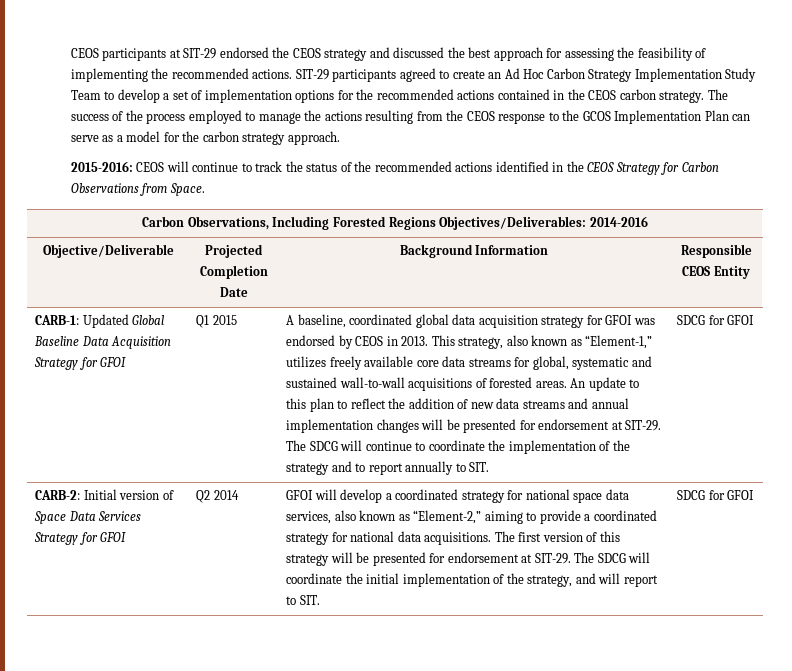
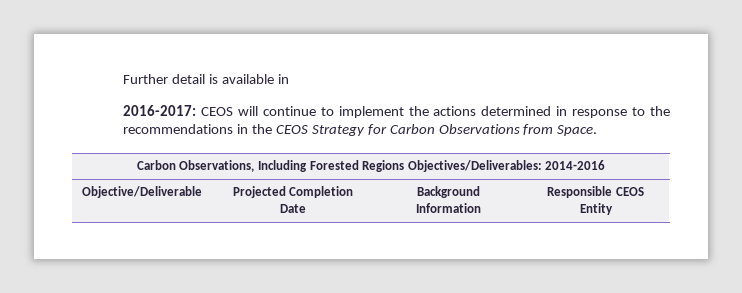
- CEOS participants at SIT-29 endorsed the CEOS strategy and discussed the best approach for assessing the feasibility of implementing the recommended actions. SIT-29 participants agreed to create an Ad Hoc Carbon Strategy Implementation Study Team to develop a set of implementation options for the recommended actions contained in the CEOS carbon strategy. The success of the process employed to manage the actions resulting from the CEOS response to the GCOS Implementation Plan can serve as a model for the carbon strategy approach.
- 2015-2016: CEOS will continue to track the status of the recommended actions identified in the CEOS Strategy for Carbon Observations from Space.
+ Further detail is available in
+ 2016-2017: CEOS will continue to implement the actions determined in response to the recommendations in the CEOS Strategy for Carbon Observations from Space.
- CARB-1: Updated Global Baseline Data Acquisition Strategy for GFOI | Q1 2015 | A baseline, coordinated global data acquisition strategy for GFOI was endorsed by CEOS in 2013. This strategy, also known as “Element-1,” utilizes freely available core data streams for global, systematic and sustained wall-to-wall acquisitions of forested areas. An update to this plan to reflect the addition of new data streams and annual implementation changes will be presented for endorsement at SIT-29. The SDCG will continue to coordinate the implementation of the strategy and to report annually to SIT. | SDCG for GFOI
- CARB-2: Initial version of Space Data Services Strategy for GFOI | Q2 2014 | GFOI will develop a coordinated strategy for national space data services, also known as “Element-2,” aiming to provide a coordinated strategy for national data acquisitions. The first version of this strategy will be presented for endorsement at SIT-29. The SDCG will coordinate the initial implementation of the strategy, and will report to SIT. | SDCG for GFOI

